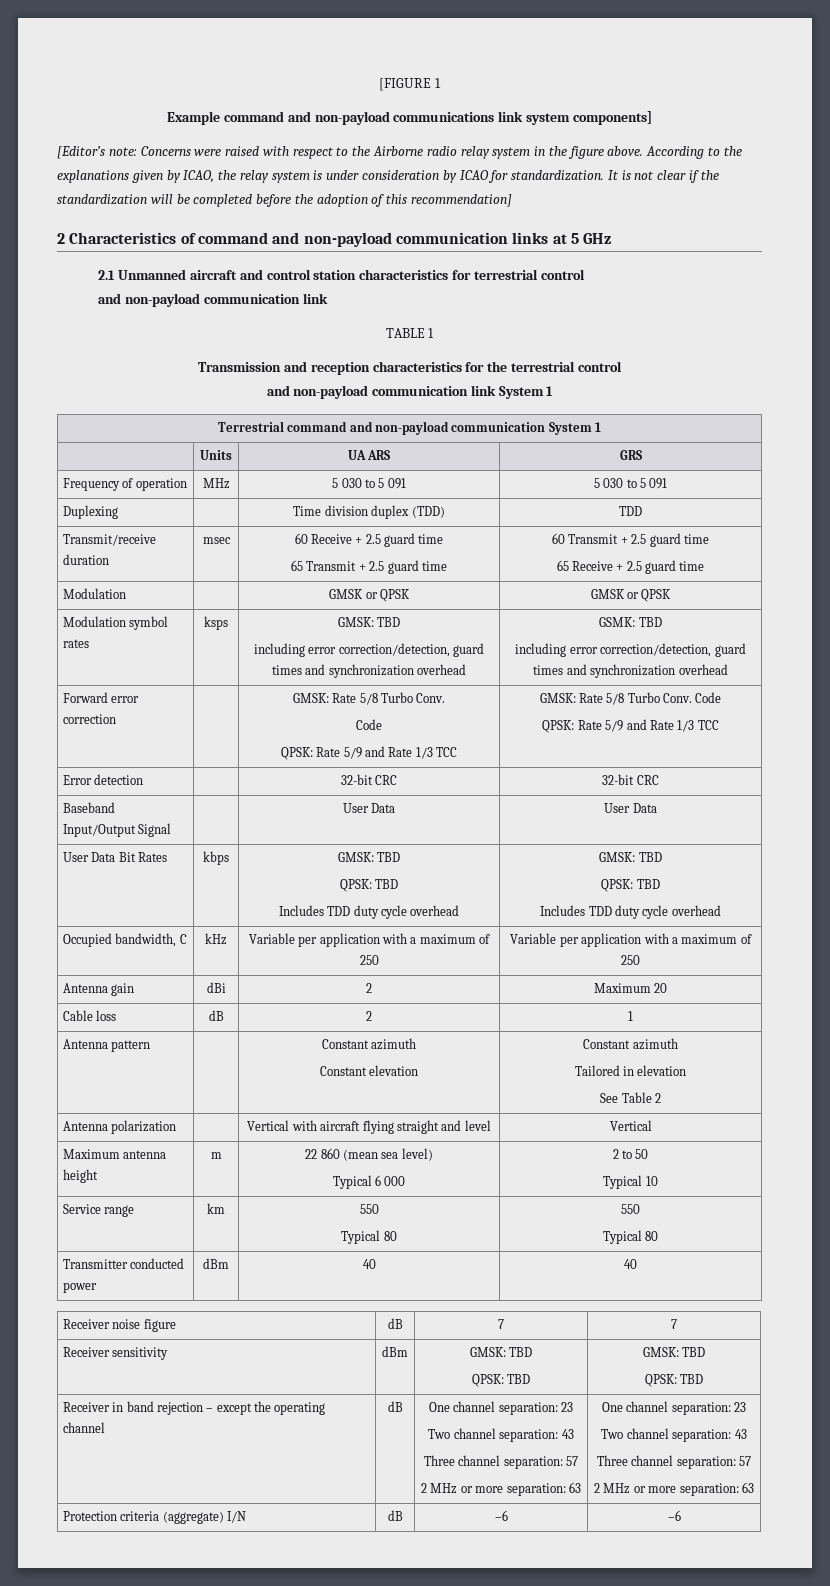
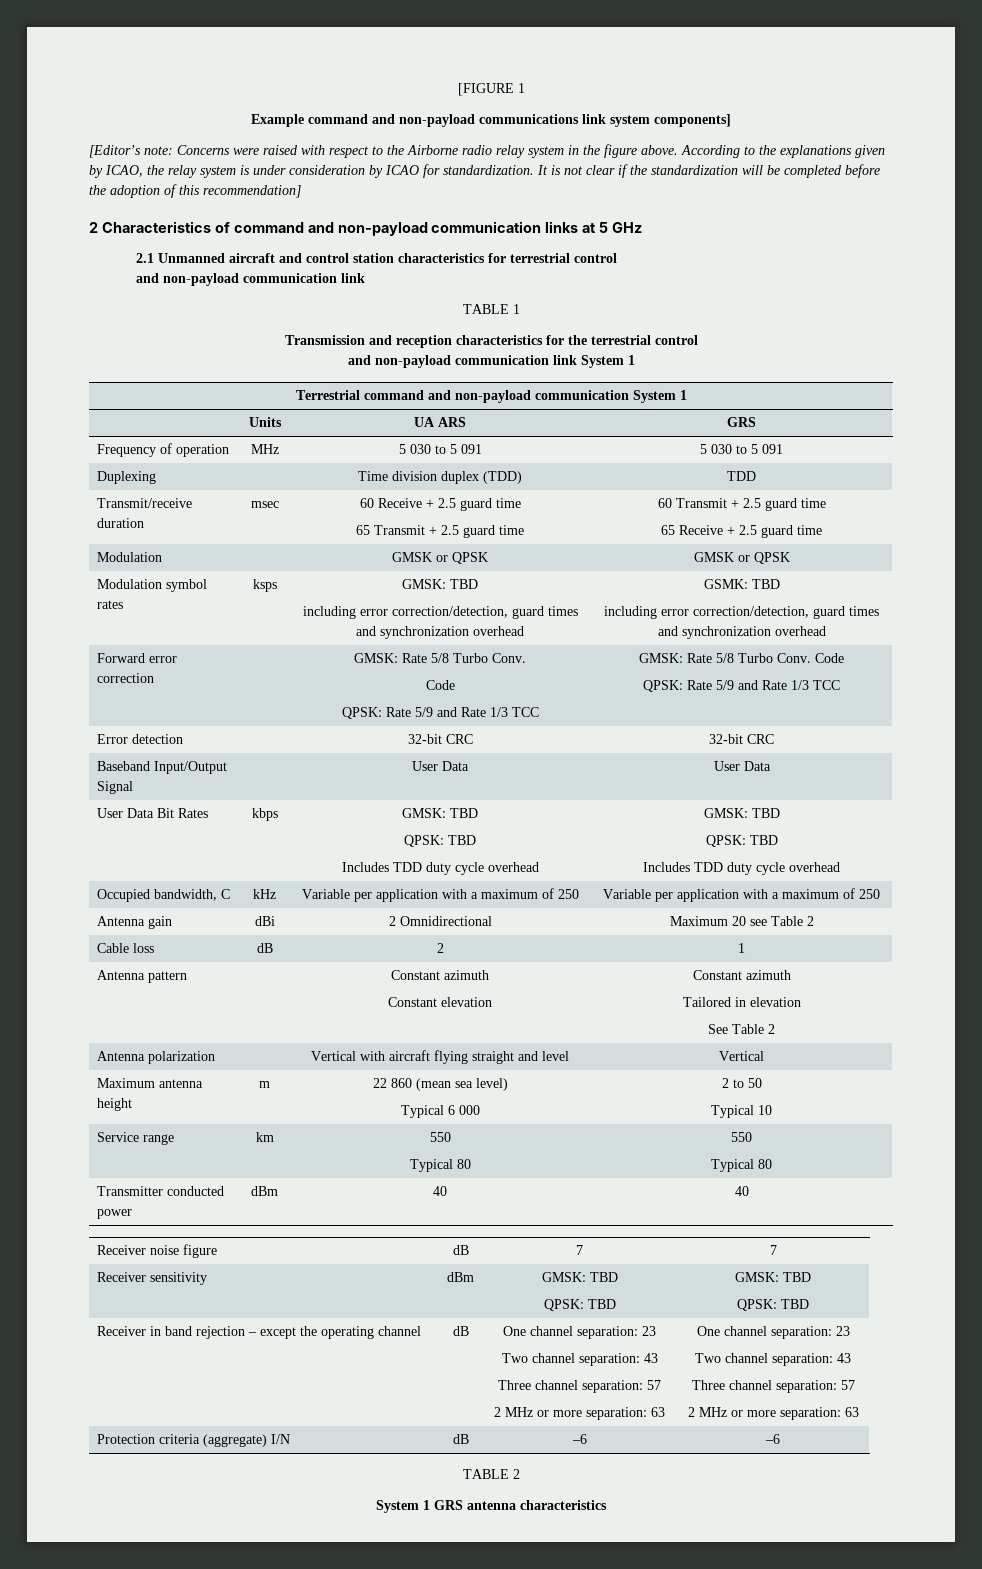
- Antenna gain | dBi | 2 | Maximum 20
+ Antenna gain | dBi | 2 Omnidirectional | Maximum 20 see Table 2
+ TABLE 2
+ System 1 GRS antenna characteristics

